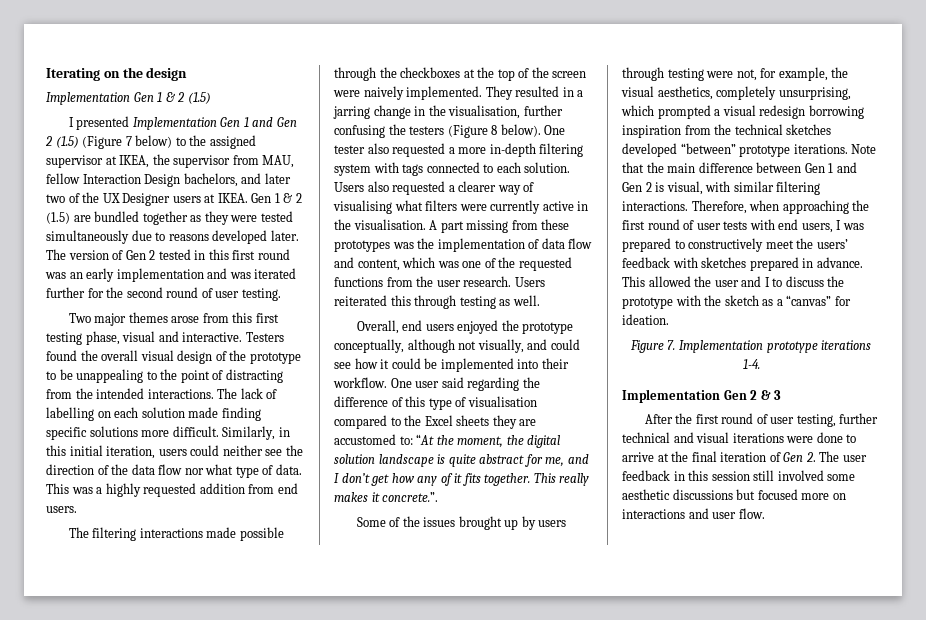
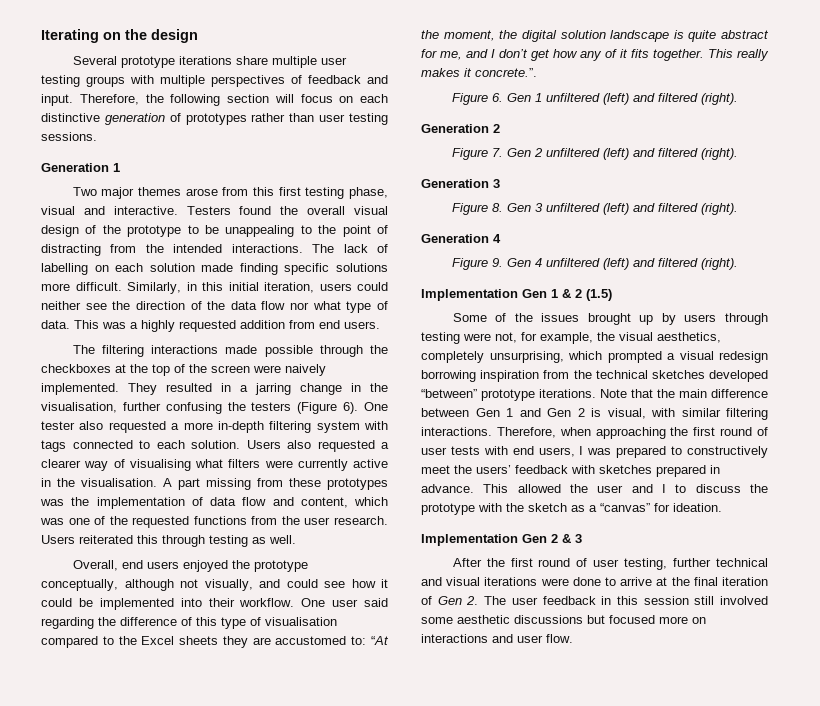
- Implementation Gen 1 & 2 (1.5)
- I presented Implementation Gen 1 and Gen 2 (1.5) (Figure 7 below) to the assigned supervisor at IKEA, the supervisor from MAU, fellow Interaction Design bachelors, and later two of the UX Designer users at IKEA. Gen 1 & 2 (1.5) are bundled together as they were tested simultaneously due to reasons developed later. The version of Gen 2 tested in this first round was an early implementation and was iterated further for the second round of user testing.
+ Several prototype iterations share multiple user testing groups with multiple perspectives of feedback and input. Therefore, the following section will focus on each distinctive generation of prototypes rather than user testing sessions.
+ Generation 1
- They resulted in a jarring change in the visualisation, further confusing the testers (Figure 8 below).
+ They resulted in a jarring change in the visualisation, further confusing the testers (Figure 6).
+ Figure 6. Gen 1 unfiltered (left) and filtered (right).
+ Generation 2
+ Figure 7. Gen 2 unfiltered (left) and filtered (right).
+ Generation 3
+ Figure 8. Gen 3 unfiltered (left) and filtered (right).
+ Generation 4
+ Figure 9. Gen 4 unfiltered (left) and filtered (right).
+ Implementation Gen 1 & 2 (1.5)
- Figure 7. Implementation prototype iterations 1-4.

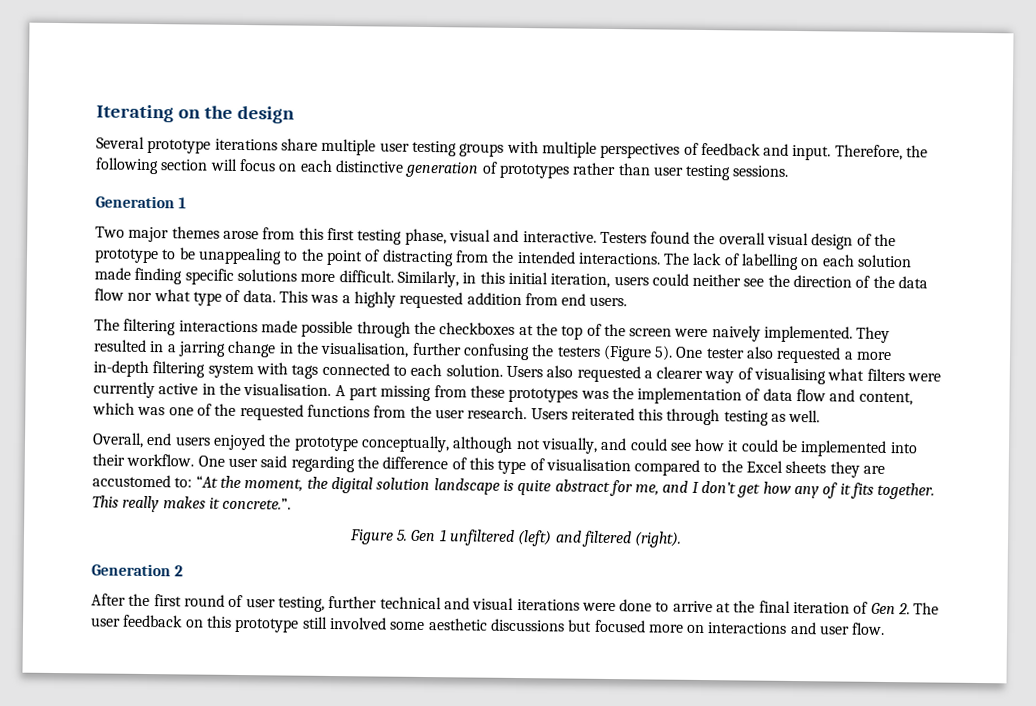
- They resulted in a jarring change in the visualisation, further confusing the testers (Figure 6).
+ They resulted in a jarring change in the visualisation, further confusing the testers (Figure 5).
- Figure 6. Gen 1 unfiltered (left) and filtered (right).
+ Figure 5. Gen 1 unfiltered (left) and filtered (right).
- Figure 7. Gen 2 unfiltered (left) and filtered (right).
- Generation 3
- Figure 8. Gen 3 unfiltered (left) and filtered (right).
- Generation 4
- Figure 9. Gen 4 unfiltered (left) and filtered (right).
- Implementation Gen 1 & 2 (1.5)
- Some of the issues brought up by users through testing were not, for example, the visual aesthetics, completely unsurprising, which prompted a visual redesign borrowing inspiration from the technical sketches developed “between” prototype iterations. Note that the main difference between Gen 1 and Gen 2 is visual, with similar filtering interactions. Therefore, when approaching the first round of user tests with end users, I was prepared to constructively meet the users’ feedback with sketches prepared in advance. This allowed the user and I to discuss the prototype with the sketch as a “canvas” for ideation.
- Implementation Gen 2 & 3
- After the first round of user testing, further technical and visual iterations were done to arrive at the final iteration of Gen 2. The user feedback in this session still involved some aesthetic discussions but focused more on interactions and user flow.
+ After the first round of user testing, further technical and visual iterations were done to arrive at the final iteration of Gen 2. The user feedback on this prototype still involved some aesthetic discussions but focused more on interactions and user flow.

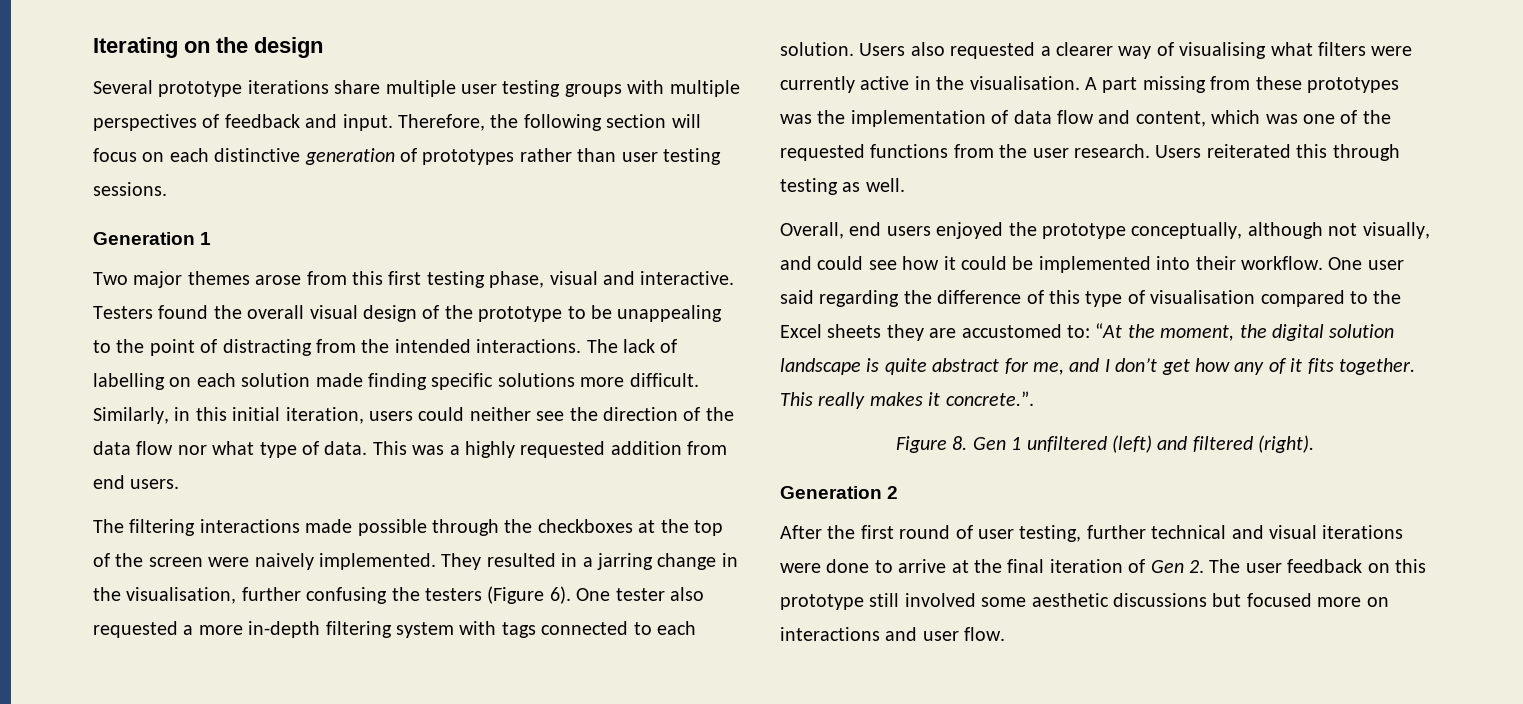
- They resulted in a jarring change in the visualisation, further confusing the testers (Figure 5).
+ They resulted in a jarring change in the visualisation, further confusing the testers (Figure 6).
- Figure 5. Gen 1 unfiltered (left) and filtered (right).
+ Figure 8. Gen 1 unfiltered (left) and filtered (right).

